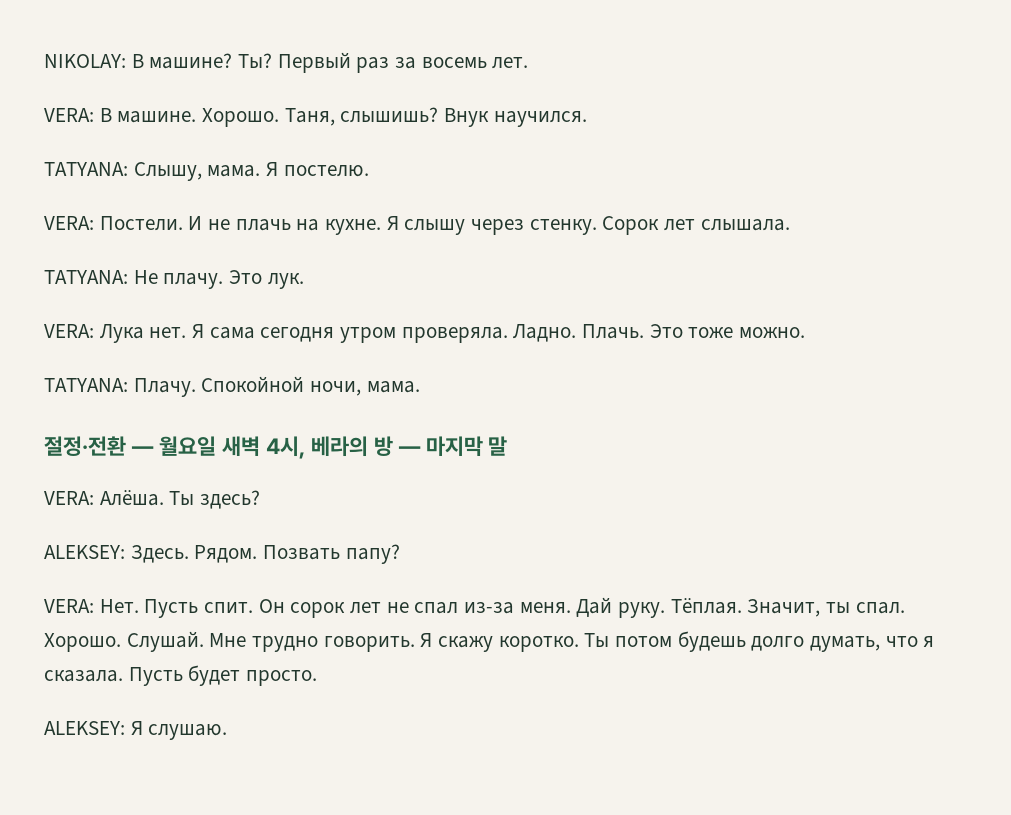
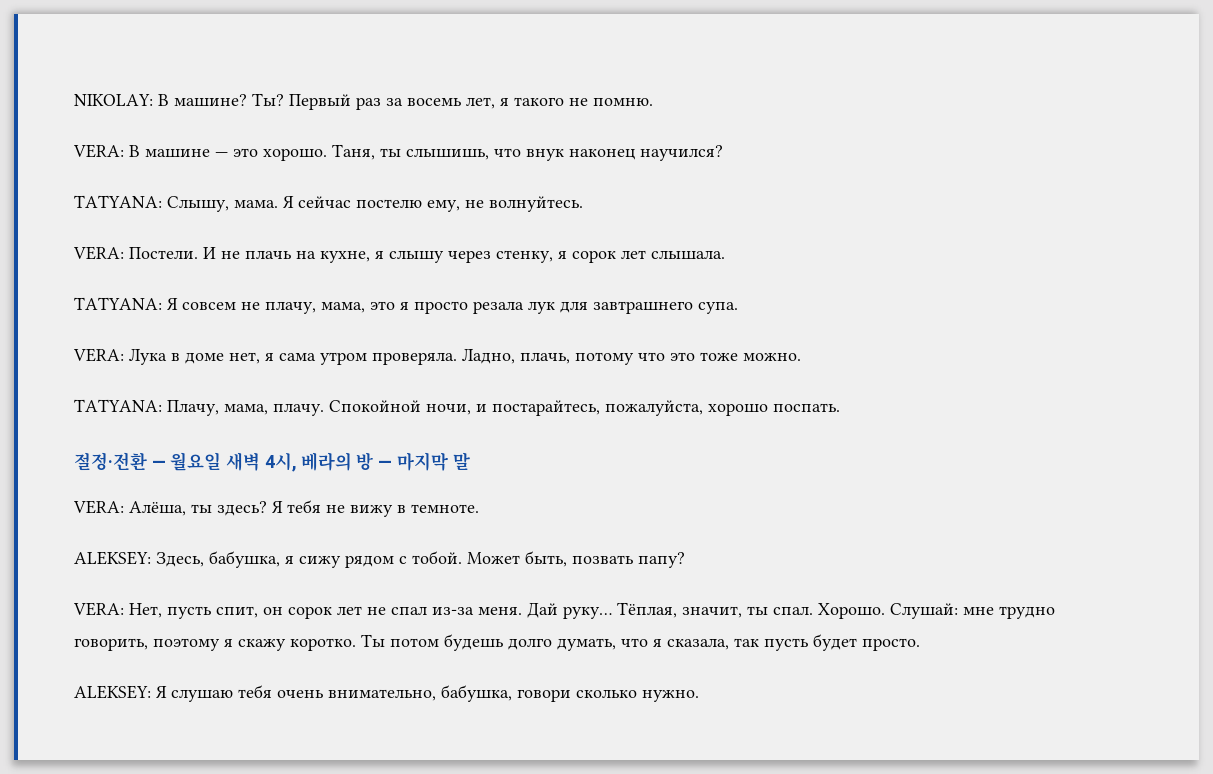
- Первый раз за восемь лет.
- VERA: В машине. Хорошо. Таня, слышишь? Внук научился.
+ Первый раз за восемь лет, я такого не помню.
+ VERA: В машине — это хорошо. Таня, ты слышишь, что внук наконец научился?
- Я постелю.
+ Я сейчас постелю ему, не волнуйтесь.
- И не плачь на кухне. Я слышу через стенку. Сорок лет слышала.
- TATYANA: Не плачу. Это лук.
- VERA: Лука нет. Я сама сегодня утром проверяла. Ладно. Плачь. Это тоже можно.
- TATYANA: Плачу. Спокойной ночи, мама.
+ И не плачь на кухне, я слышу через стенку, я сорок лет слышала.
+ TATYANA: Я совсем не плачу, мама, это я просто резала лук для завтрашнего супа.
+ VERA: Лука в доме нет, я сама утром проверяла. Ладно, плачь, потому что это тоже можно.
+ TATYANA: Плачу, мама, плачу. Спокойной ночи, и постарайтесь, пожалуйста, хорошо поспать.
- VERA: Алёша. Ты здесь?
- ALEKSEY: Здесь. Рядом. Позвать папу?
- VERA: Нет. Пусть спит. Он сорок лет не спал из-за меня.
+ VERA: Алёша, ты здесь? Я тебя не вижу в темноте.
+ ALEKSEY: Здесь, бабушка, я сижу рядом с тобой. Может быть, позвать папу?
+ VERA: Нет, пусть спит, он сорок лет не спал из-за меня.
- Дай руку. Тёплая. Значит, ты спал. Хорошо. Слушай. Мне трудно говорить. Я скажу коротко.
+ Дай руку… Тёплая, значит, ты спал. Хорошо. Слушай: мне трудно говорить, поэтому я скажу коротко.
- Ты потом будешь долго думать, что я сказала. Пусть будет просто.
+ Ты потом будешь долго думать, что я сказала, так пусть будет просто.
- ALEKSEY: Я слушаю.
+ ALEKSEY: Я слушаю тебя очень внимательно, бабушка, говори сколько нужно.

